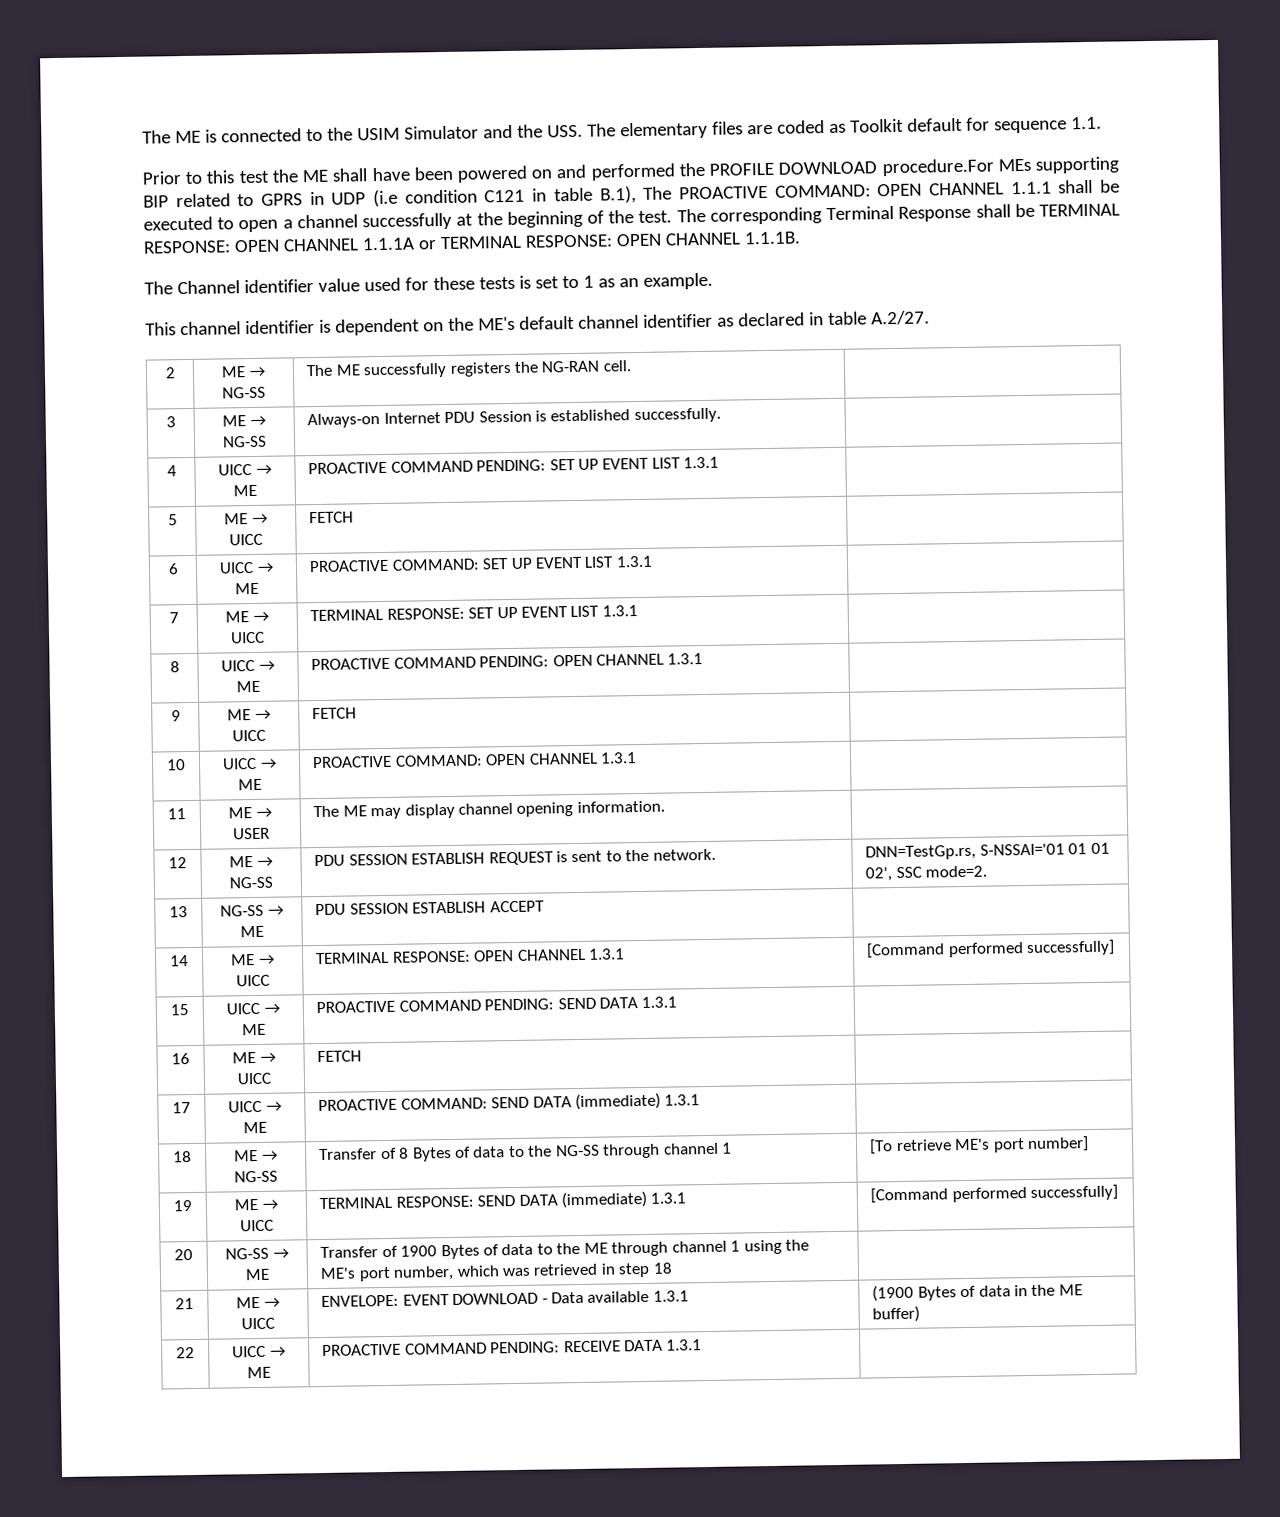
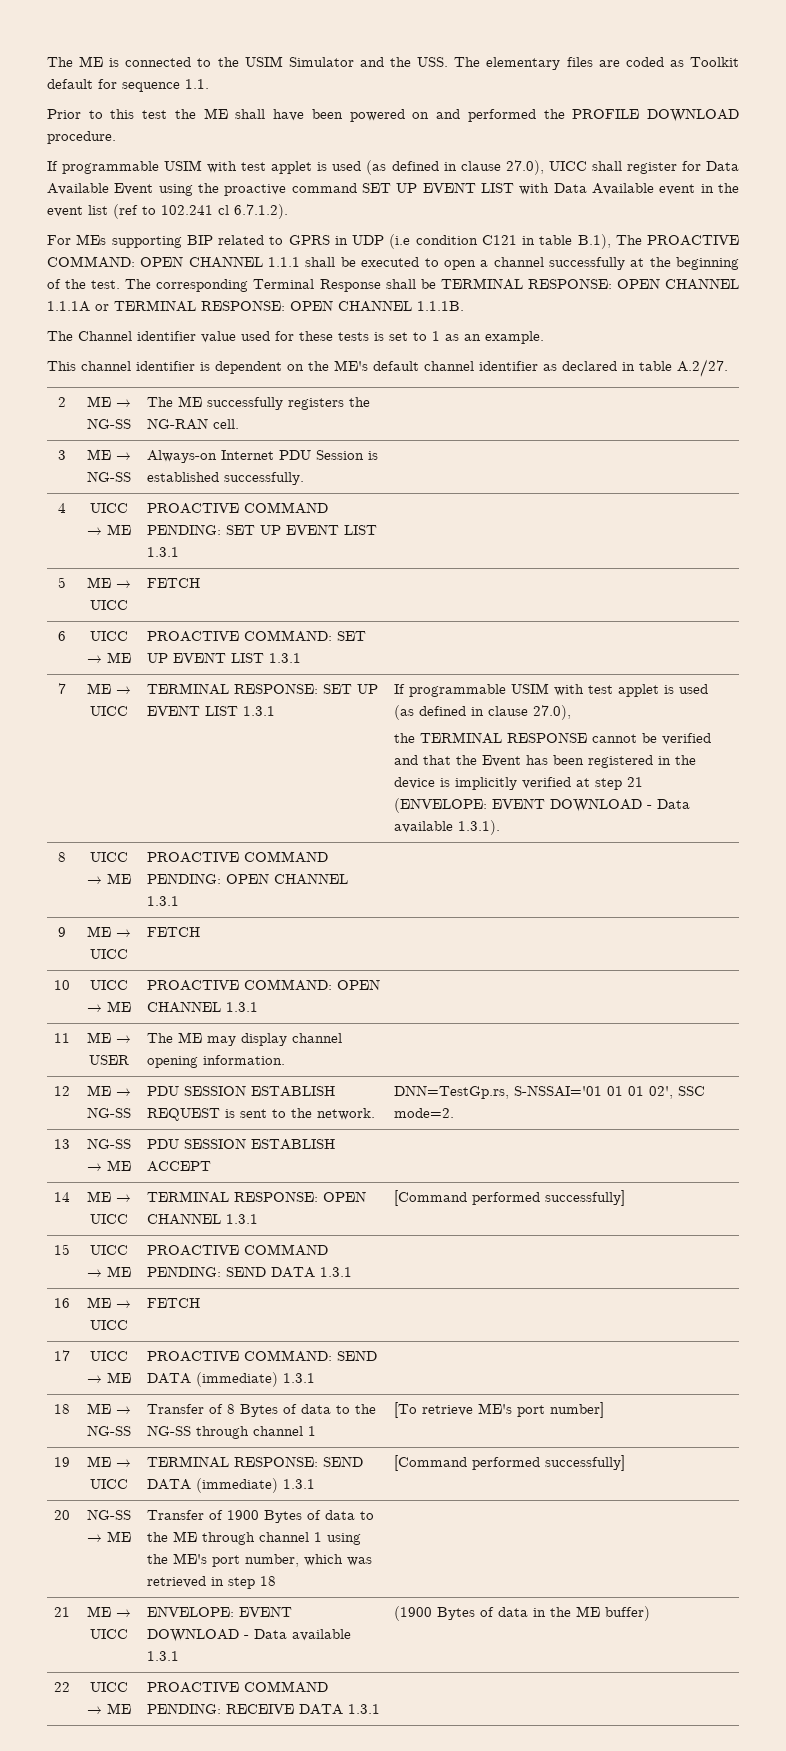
- Prior to this test the ME shall have been powered on and performed the PROFILE DOWNLOAD procedure.For MEs supporting BIP related to GPRS in UDP (i.e condition C121 in table B.1), The PROACTIVE COMMAND: OPEN CHANNEL 1.1.1 shall be executed to open a channel successfully at the beginning of the test.
+ Prior to this test the ME shall have been powered on and performed the PROFILE DOWNLOAD procedure.
+ If programmable USIM with test applet is used (as defined in clause 27.0), UICC shall register for Data Available Event using the proactive command SET UP EVENT LIST with Data Available event in the event list (ref to 102.241 cl 6.7.1.2).
+ For MEs supporting BIP related to GPRS in UDP (i.e condition C121 in table B.1), The PROACTIVE COMMAND: OPEN CHANNEL 1.1.1 shall be executed to open a channel successfully at the beginning of the test.
- TERMINAL RESPONSE: SET UP EVENT LIST 1.3.1
+ TERMINAL RESPONSE: SET UP EVENT LIST 1.3.1 | If programmable USIM with test applet is used (as defined in clause 27.0),
+ the TERMINAL RESPONSE cannot be verified and that the Event has been registered in the device is implicitly verified at step 21 (ENVELOPE: EVENT DOWNLOAD - Data available 1.3.1).

